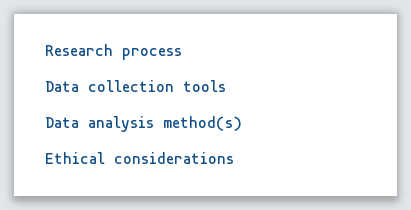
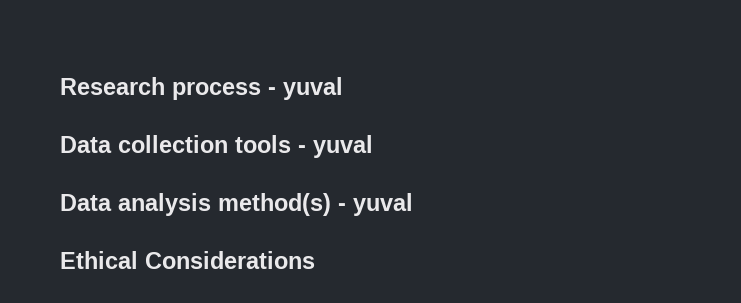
- Research process
+ Research process - yuval
- Data collection tools
+ Data collection tools - yuval
- Data analysis method(s)
+ Data analysis method(s) - yuval
- Ethical considerations
+ Ethical Considerations

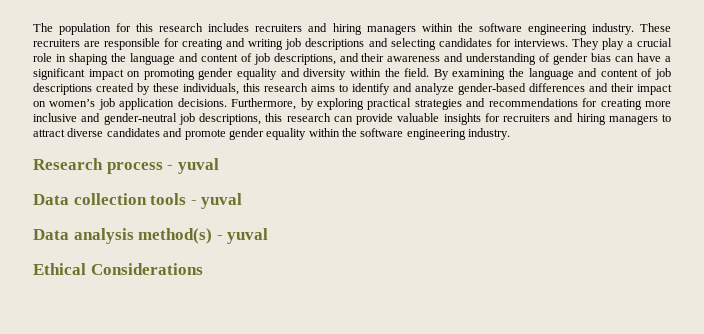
+ The population for this research includes recruiters and hiring managers within the software engineering industry. These recruiters are responsible for creating and writing job descriptions and selecting candidates for interviews. They play a crucial role in shaping the language and content of job descriptions, and their awareness and understanding of gender bias can have a significant impact on promoting gender equality and diversity within the field. By examining the language and content of job descriptions created by these individuals, this research aims to identify and analyze gender-based differences and their impact on women’s job application decisions. Furthermore, by exploring practical strategies and recommendations for creating more inclusive and gender-neutral job descriptions, this research can provide valuable insights for recruiters and hiring managers to attract diverse candidates and promote gender equality within the software engineering industry.

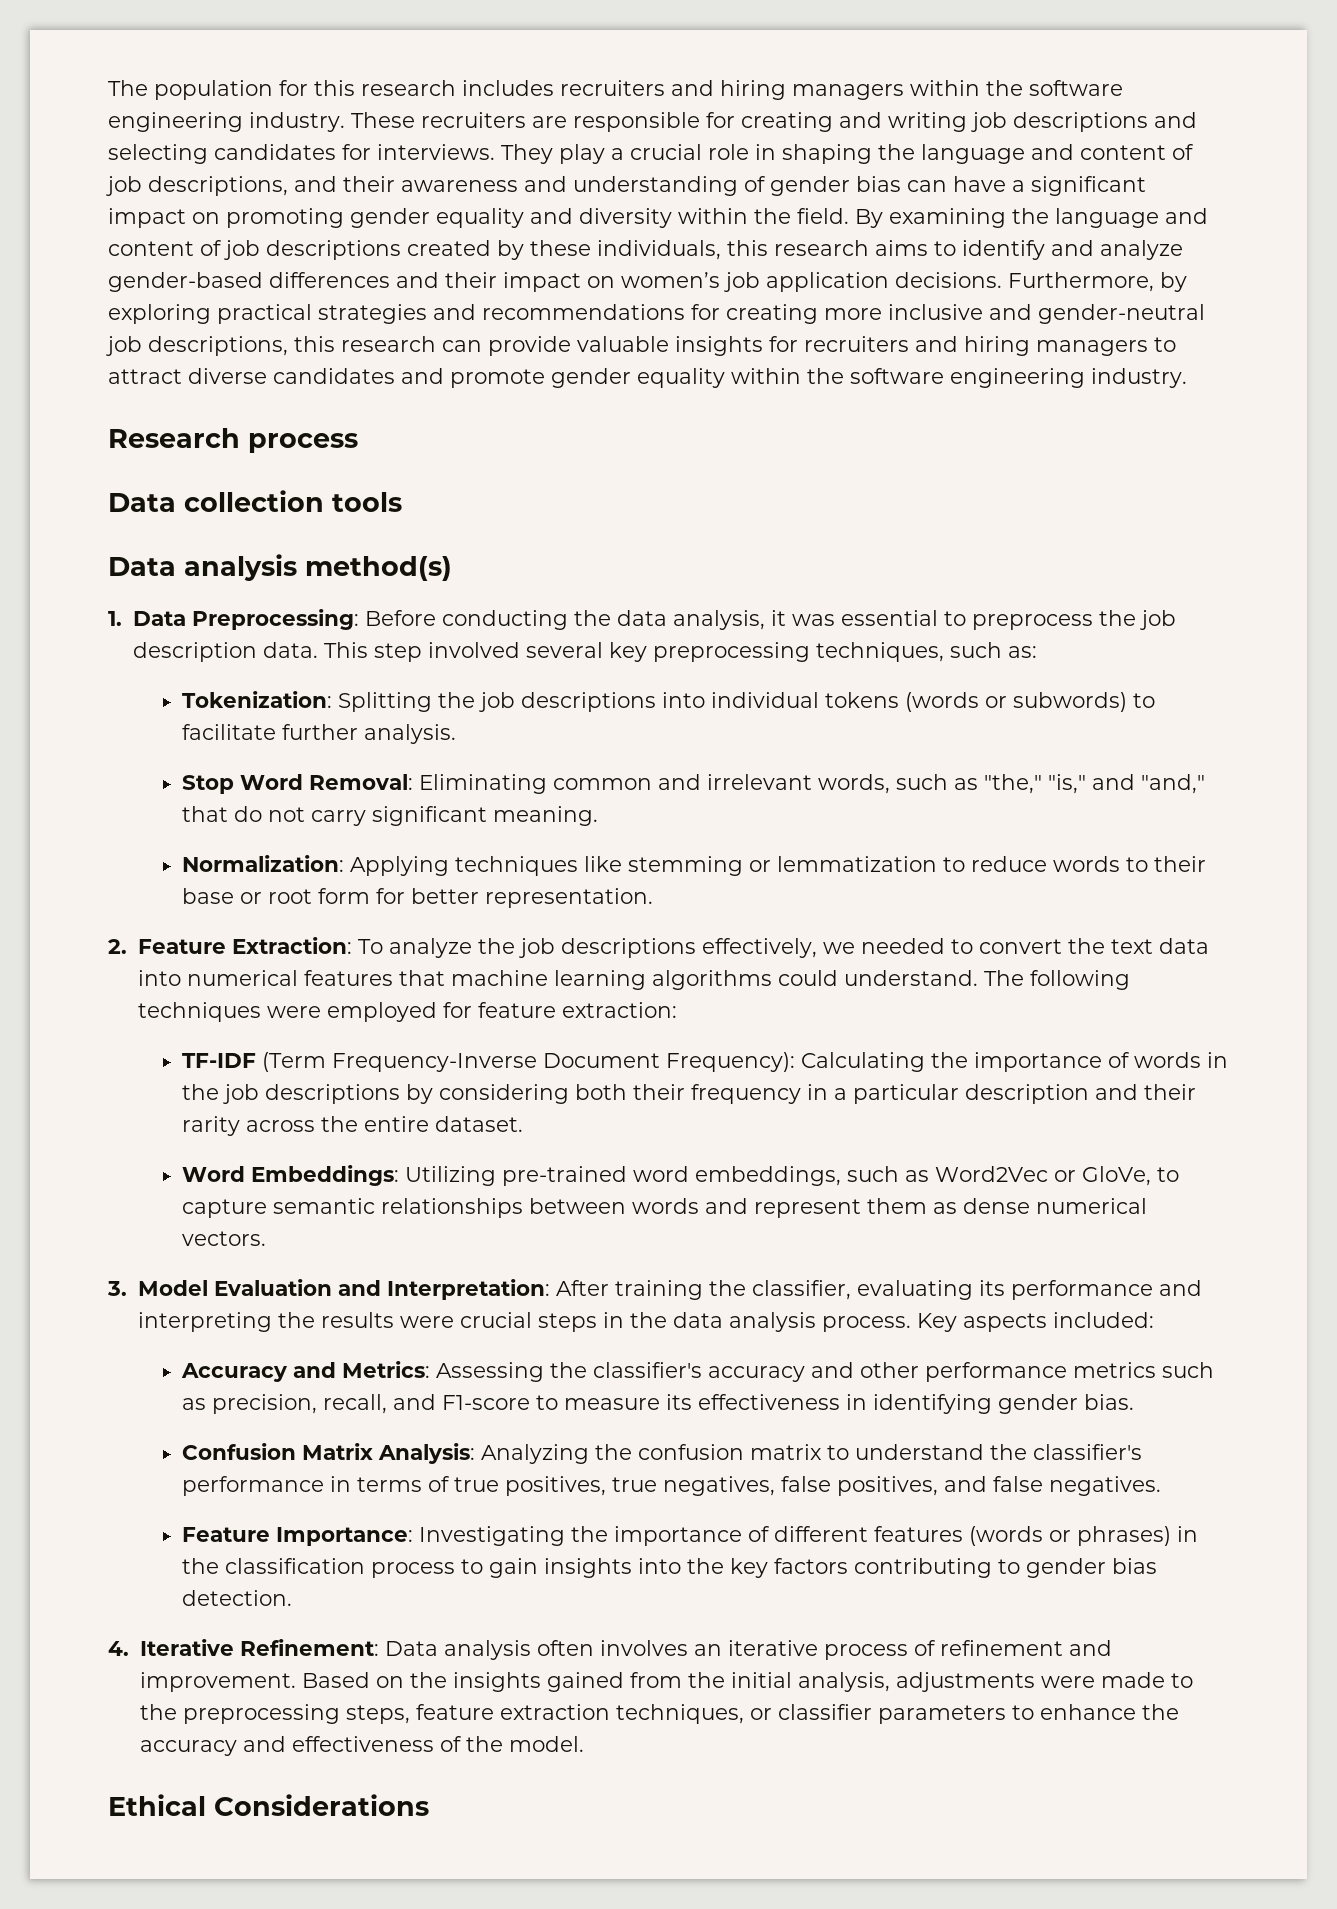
- Research process - yuval
+ Research process
- Data collection tools - yuval
+ Data collection tools
- Data analysis method(s) - yuval
+ Data analysis method(s)
+ 1. Data Preprocessing: Before conducting the data analysis, it was essential to preprocess the job description data. This step involved several key preprocessing techniques, such as:
+ Tokenization: Splitting the job descriptions into individual tokens (words or subwords) to facilitate further analysis.
+ Stop Word Removal: Eliminating common and irrelevant words, such as "the," "is," and "and," that do not carry significant meaning.
+ Normalization: Applying techniques like stemming or lemmatization to reduce words to their base or root form for better representation.
+ 2. Feature Extraction: To analyze the job descriptions effectively, we needed to convert the text data into numerical features that machine learning algorithms could understand. The following techniques were employed for feature extraction:
+ TF-IDF (Term Frequency-Inverse Document Frequency): Calculating the importance of words in the job descriptions by considering both their frequency in a particular description and their rarity across the entire dataset.
+ Word Embeddings: Utilizing pre-trained word embeddings, such as Word2Vec or GloVe, to capture semantic relationships between words and represent them as dense numerical vectors.
+ 3. Model Evaluation and Interpretation: After training the classifier, evaluating its performance and interpreting the results were crucial steps in the data analysis process. Key aspects included:
+ Accuracy and Metrics: Assessing the classifier's accuracy and other performance metrics such as precision, recall, and F1-score to measure its effectiveness in identifying gender bias.
+ Confusion Matrix Analysis: Analyzing the confusion matrix to understand the classifier's performance in terms of true positives, true negatives, false positives, and false negatives.
+ Feature Importance: Investigating the importance of different features (words or phrases) in the classification process to gain insights into the key factors contributing to gender bias detection.
+ 4. Iterative Refinement: Data analysis often involves an iterative process of refinement and improvement. Based on the insights gained from the initial analysis, adjustments were made to the preprocessing steps, feature extraction techniques, or classifier parameters to enhance the accuracy and effectiveness of the model.

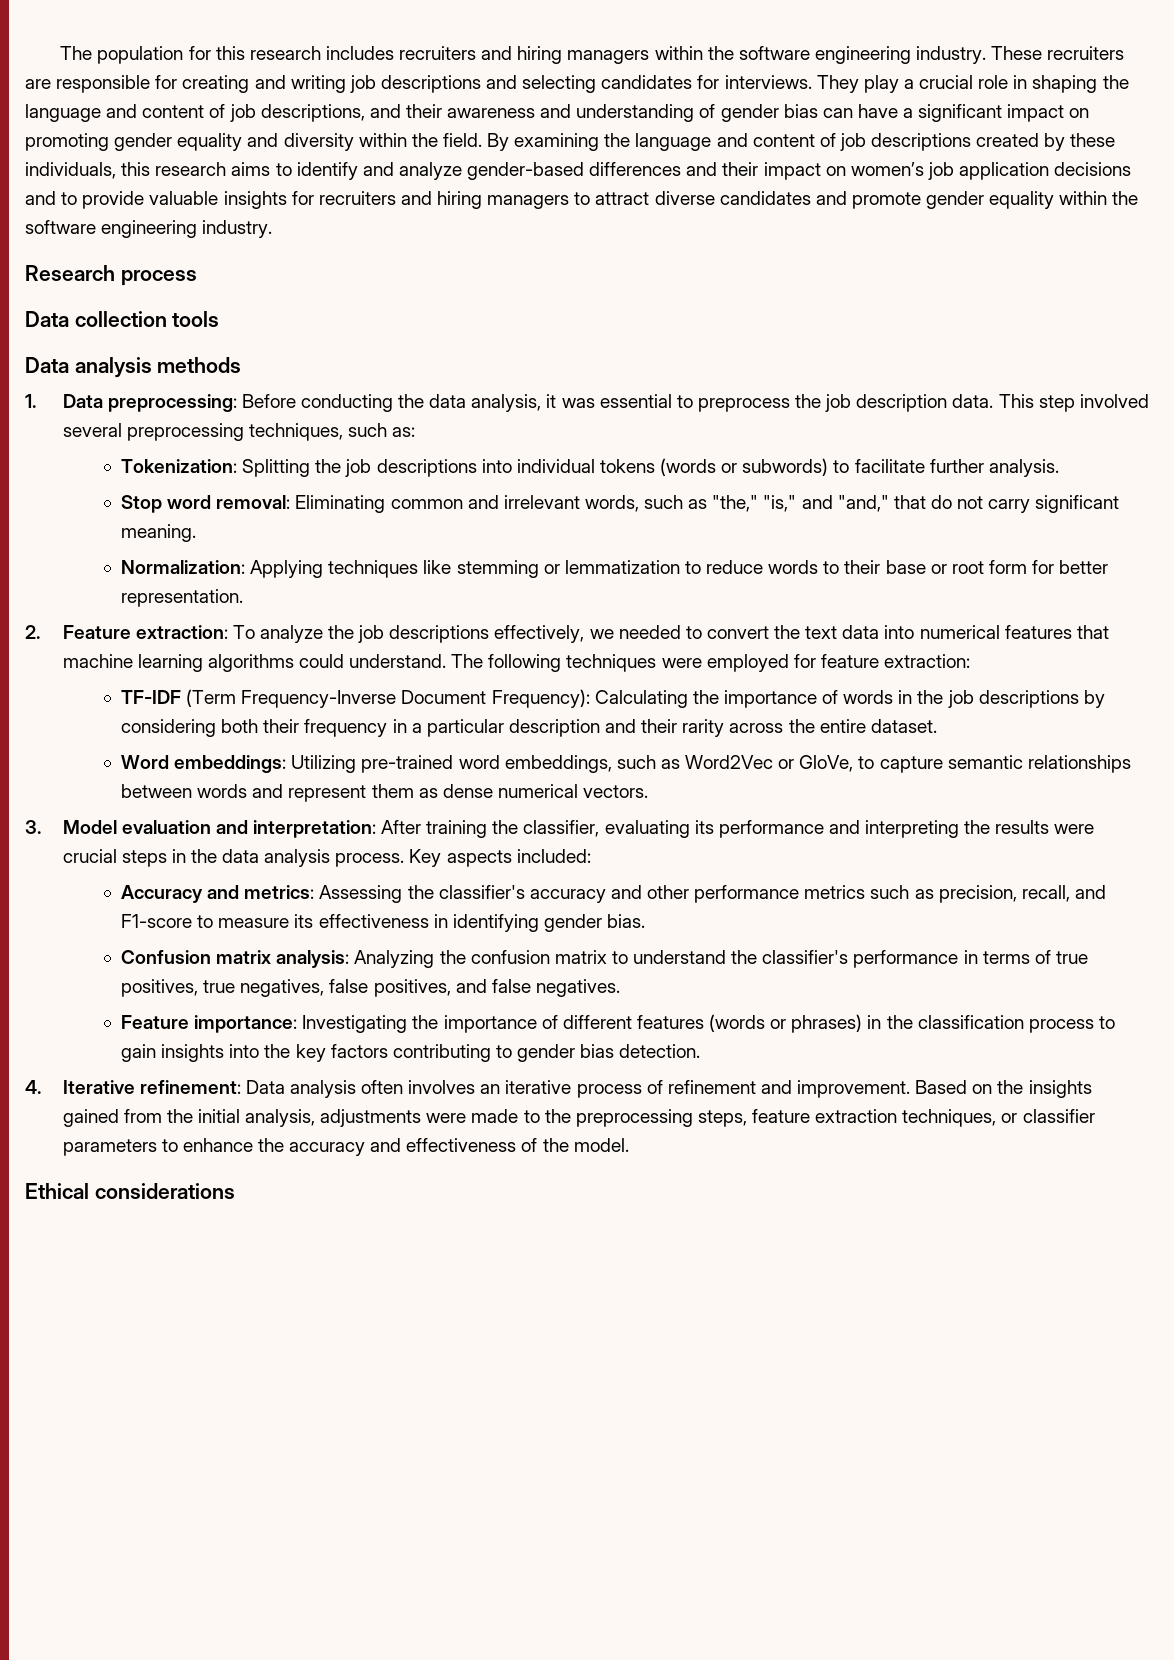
- By examining the language and content of job descriptions created by these individuals, this research aims to identify and analyze gender-based differences and their impact on women’s job application decisions. Furthermore, by exploring practical strategies and recommendations for creating more inclusive and gender-neutral job descriptions, this research can provide valuable insights for recruiters and hiring managers to attract diverse candidates and promote gender equality within the software engineering industry.
+ By examining the language and content of job descriptions created by these individuals, this research aims to identify and analyze gender-based differences and their impact on women’s job application decisions and to provide valuable insights for recruiters and hiring managers to attract diverse candidates and promote gender equality within the software engineering industry.
- Data analysis method(s)
+ Data analysis methods
- 1. Data Preprocessing: Before conducting the data analysis, it was essential to preprocess the job description data.
+ 1. Data preprocessing: Before conducting the data analysis, it was essential to preprocess the job description data.
- This step involved several key preprocessing techniques, such as:
+ This step involved several preprocessing techniques, such as:
- Stop Word Removal: Eliminating common and irrelevant words, such as "the," "is," and "and," that do not carry significant meaning.
+ Stop word removal: Eliminating common and irrelevant words, such as "the," "is," and "and," that do not carry significant meaning.
- 2. Feature Extraction: To analyze the job descriptions effectively, we needed to convert the text data into numerical features that machine learning algorithms could understand.
+ 2. Feature extraction: To analyze the job descriptions effectively, we needed to convert the text data into numerical features that machine learning algorithms could understand.
- Word Embeddings: Utilizing pre-trained word embeddings, such as Word2Vec or GloVe, to capture semantic relationships between words and represent them as dense numerical vectors.
+ Word embeddings: Utilizing pre-trained word embeddings, such as Word2Vec or GloVe, to capture semantic relationships between words and represent them as dense numerical vectors.
- 3. Model Evaluation and Interpretation: After training the classifier, evaluating its performance and interpreting the results were crucial steps in the data analysis process.
+ 3. Model evaluation and interpretation: After training the classifier, evaluating its performance and interpreting the results were crucial steps in the data analysis process.
- Accuracy and Metrics: Assessing the classifier's accuracy and other performance metrics such as precision, recall, and F1-score to measure its effectiveness in identifying gender bias.
+ Accuracy and metrics: Assessing the classifier's accuracy and other performance metrics such as precision, recall, and F1-score to measure its effectiveness in identifying gender bias.
- Confusion Matrix Analysis: Analyzing the confusion matrix to understand the classifier's performance in terms of true positives, true negatives, false positives, and false negatives.
+ Confusion matrix analysis: Analyzing the confusion matrix to understand the classifier's performance in terms of true positives, true negatives, false positives, and false negatives.
- Feature Importance: Investigating the importance of different features (words or phrases) in the classification process to gain insights into the key factors contributing to gender bias detection.
+ Feature importance: Investigating the importance of different features (words or phrases) in the classification process to gain insights into the key factors contributing to gender bias detection.
- 4. Iterative Refinement: Data analysis often involves an iterative process of refinement and improvement.
+ 4. Iterative refinement: Data analysis often involves an iterative process of refinement and improvement.
- Ethical Considerations
+ Ethical considerations

